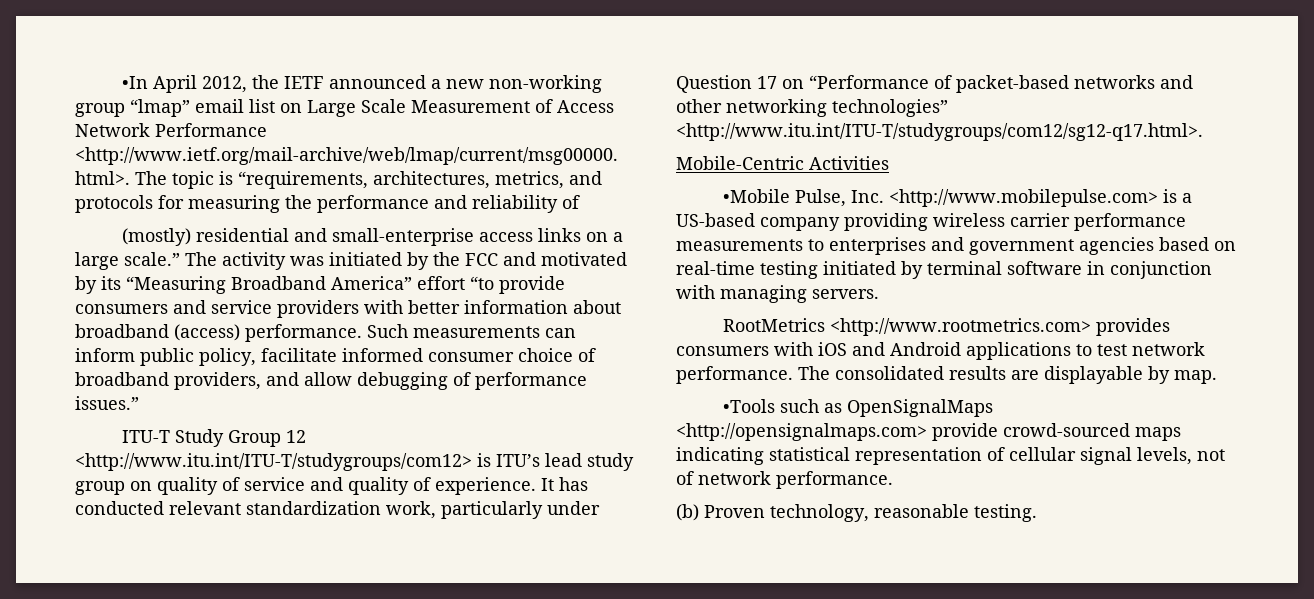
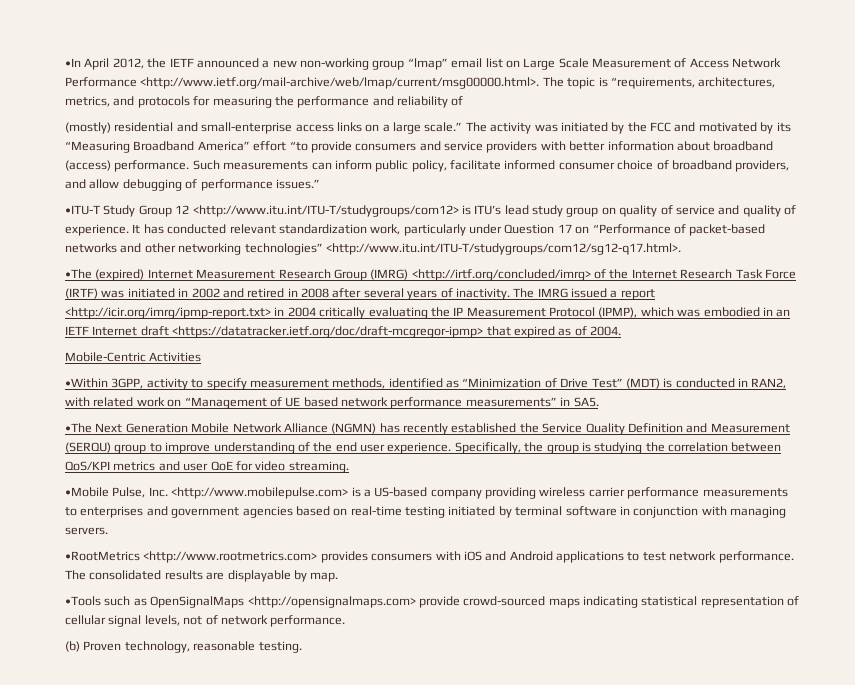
- ITU-T Study Group 12 <http://www.itu.int/ITU-T/studygroups/com12> is ITU’s lead study group on quality of service and quality of experience.
+ •ITU-T Study Group 12 <http://www.itu.int/ITU-T/studygroups/com12> is ITU’s lead study group on quality of service and quality of experience.
+ •The (expired) Internet Measurement Research Group (IMRG) <http://irtf.org/concluded/imrg> of the Internet Research Task Force (IRTF) was initiated in 2002 and retired in 2008 after several years of inactivity. The IMRG issued a report <http://icir.org/imrg/ipmp-report.txt> in 2004 critically evaluating the IP Measurement Protocol (IPMP), which was embodied in an IETF Internet draft <https://datatracker.ietf.org/doc/draft-mcgregor-ipmp> that expired as of 2004.
  Mobile-Centric Activities
+ •Within 3GPP, activity to specify measurement methods, identified as “Minimization of Drive Test” (MDT) is conducted in RAN2, with related work on “Management of UE based network performance measurements” in SA5.
+ •The Next Generation Mobile Network Alliance (NGMN) has recently established the Service Quality Definition and Measurement (SERQU) group to improve understanding of the end user experience. Specifically, the group is studying the correlation between QoS/KPI metrics and user QoE for video streaming.
- RootMetrics <http://www.rootmetrics.com> provides consumers with iOS and Android applications to test network performance.
+ •RootMetrics <http://www.rootmetrics.com> provides consumers with iOS and Android applications to test network performance.

